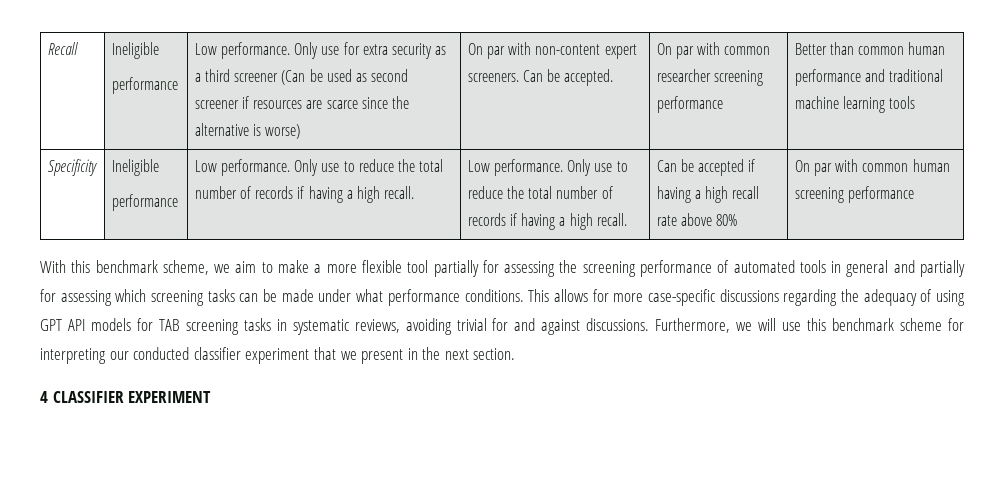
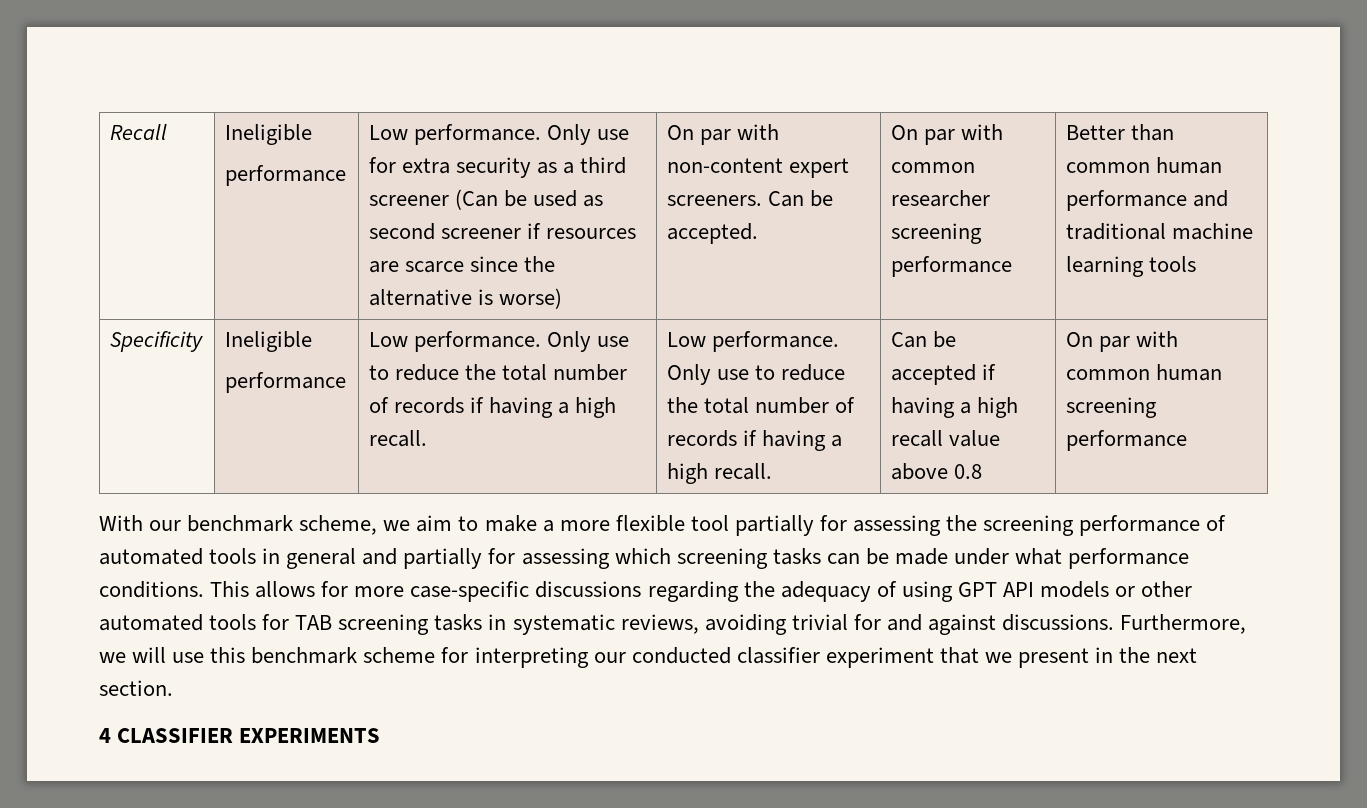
- Can be accepted if having a high recall rate above 80%
+ Can be accepted if having a high recall value above 0.8
- With this benchmark scheme, we aim to make a more flexible tool partially for assessing the screening performance of automated tools in general and partially for assessing which screening tasks can be made under what performance conditions.
+ With our benchmark scheme, we aim to make a more flexible tool partially for assessing the screening performance of automated tools in general and partially for assessing which screening tasks can be made under what performance conditions.
- This allows for more case-specific discussions regarding the adequacy of using GPT API models for TAB screening tasks in systematic reviews, avoiding trivial for and against discussions.
+ This allows for more case-specific discussions regarding the adequacy of using GPT API models or other automated tools for TAB screening tasks in systematic reviews, avoiding trivial for and against discussions.
- 4 CLASSIFIER EXPERIMENT
+ 4 CLASSIFIER EXPERIMENTS

